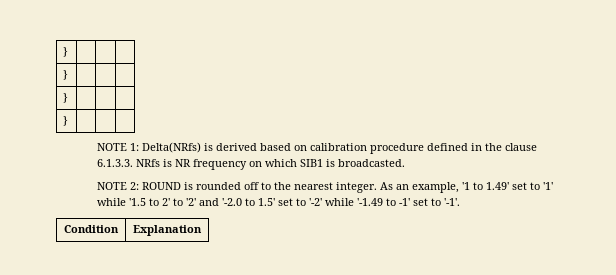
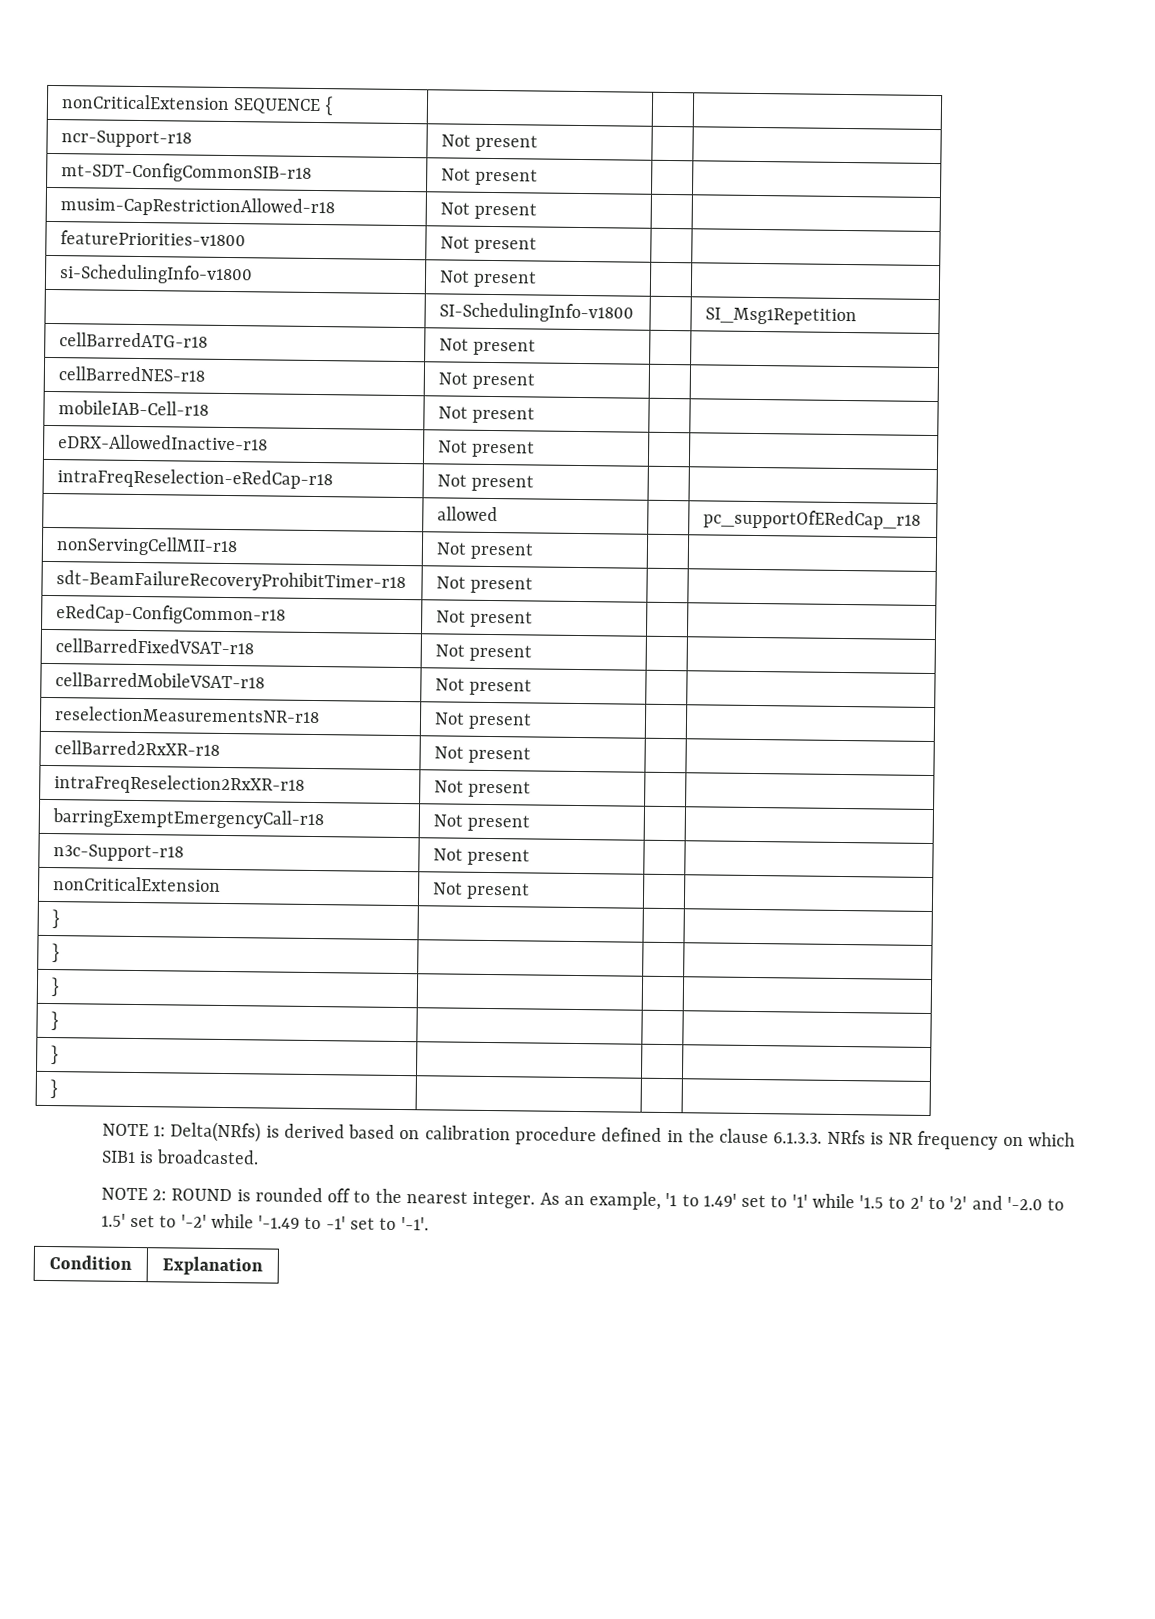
+ nonCriticalExtension SEQUENCE { | | |
+ ncr-Support-r18 | Not present | |
+ mt-SDT-ConfigCommonSIB-r18 | Not present | |
+ musim-CapRestrictionAllowed-r18 | Not present | |
+ featurePriorities-v1800 | Not present | |
+ si-SchedulingInfo-v1800 | Not present | |
+ | SI-SchedulingInfo-v1800 | | SI_Msg1Repetition
+ cellBarredATG-r18 | Not present | |
+ cellBarredNES-r18 | Not present | |
+ mobileIAB-Cell-r18 | Not present | |
+ eDRX-AllowedInactive-r18 | Not present | |
+ intraFreqReselection-eRedCap-r18 | Not present | |
+ | allowed | | pc_supportOfERedCap_r18
+ nonServingCellMII-r18 | Not present | |
+ sdt-BeamFailureRecoveryProhibitTimer-r18 | Not present | |
+ eRedCap-ConfigCommon-r18 | Not present | |
+ cellBarredFixedVSAT-r18 | Not present | |
+ cellBarredMobileVSAT-r18 | Not present | |
+ reselectionMeasurementsNR-r18 | Not present | |
+ cellBarred2RxXR-r18 | Not present | |
+ intraFreqReselection2RxXR-r18 | Not present | |
+ barringExemptEmergencyCall-r18 | Not present | |
+ n3c-Support-r18 | Not present | |
+ nonCriticalExtension | Not present | |
+ } | | |
+ } | | |

